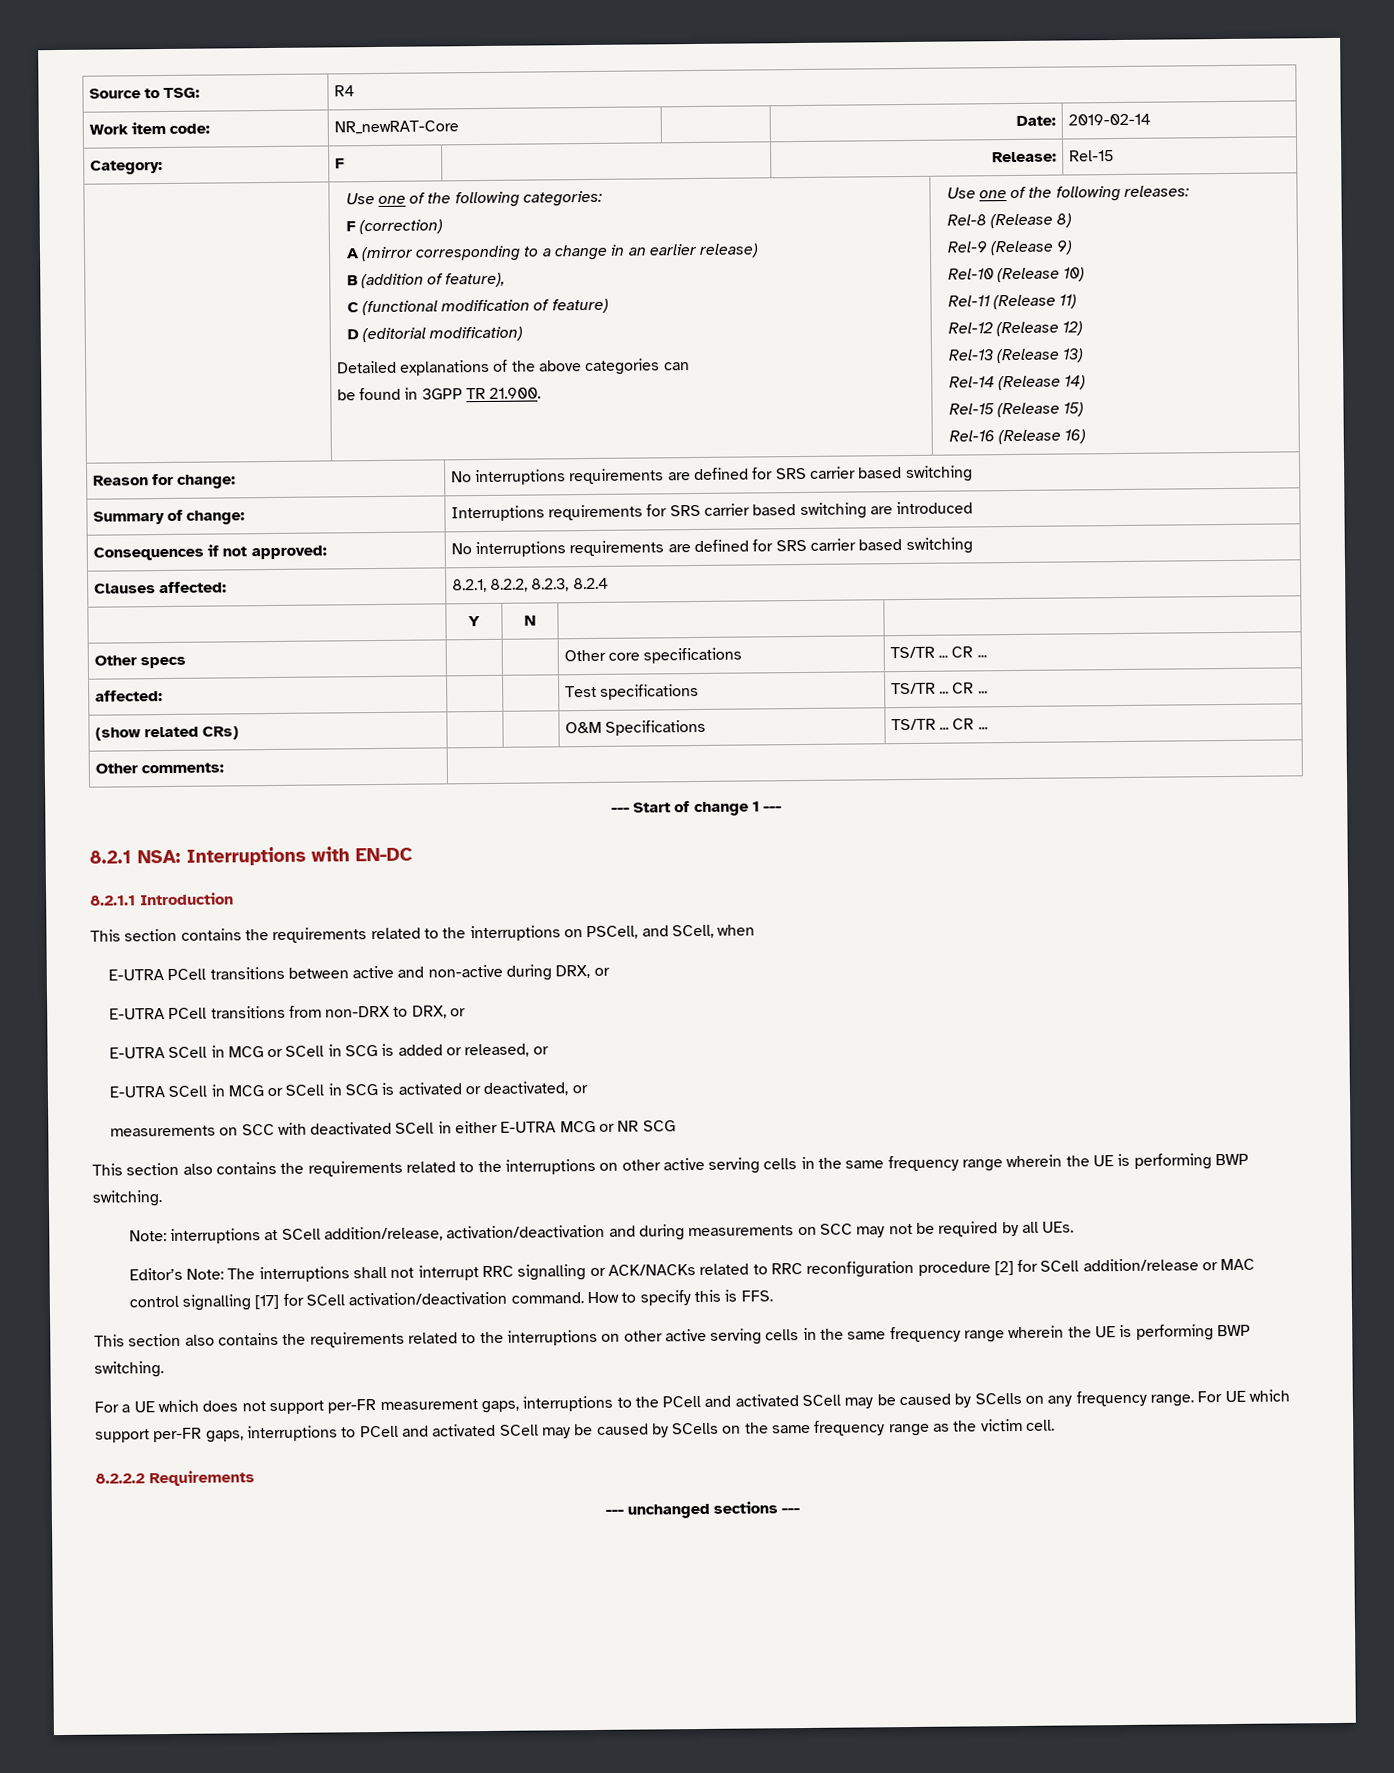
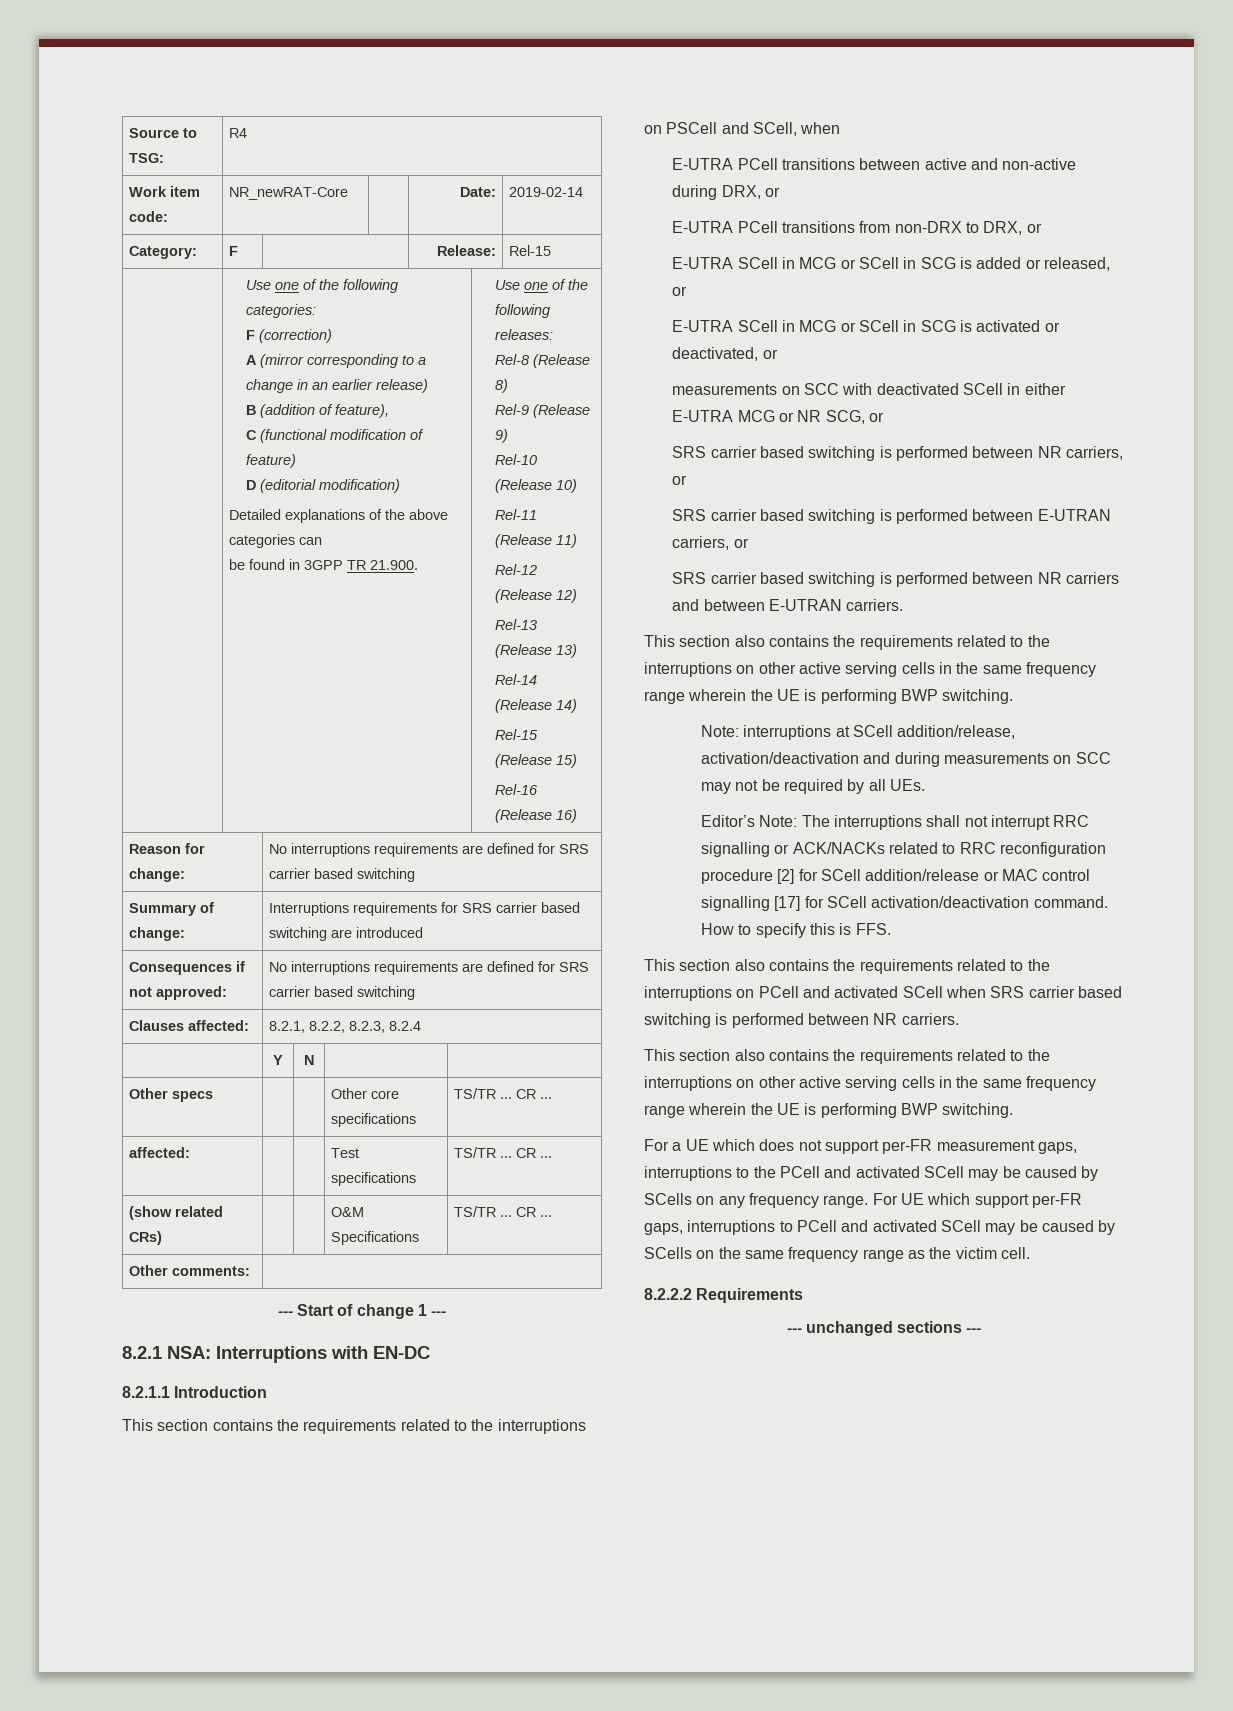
- This section contains the requirements related to the interruptions on PSCell, and SCell, when
+ This section contains the requirements related to the interruptions on PSCell and SCell, when
- measurements on SCC with deactivated SCell in either E-UTRA MCG or NR SCG
+ measurements on SCC with deactivated SCell in either E-UTRA MCG or NR SCG, or
+ SRS carrier based switching is performed between NR carriers, or
+ SRS carrier based switching is performed between E-UTRAN carriers, or
+ SRS carrier based switching is performed between NR carriers and between E-UTRAN carriers.
+ This section also contains the requirements related to the interruptions on PCell and activated SCell when SRS carrier based switching is performed between NR carriers.

